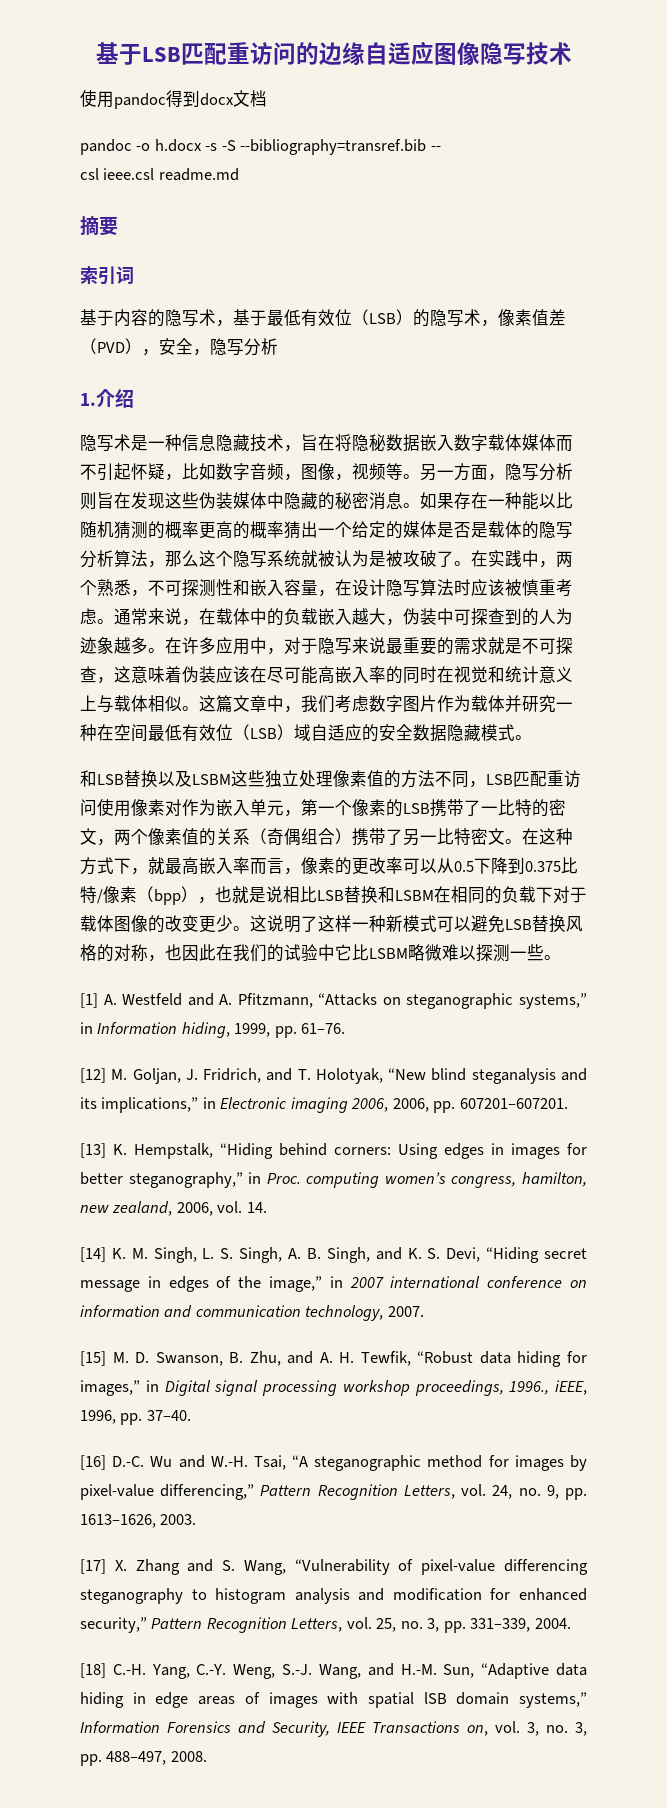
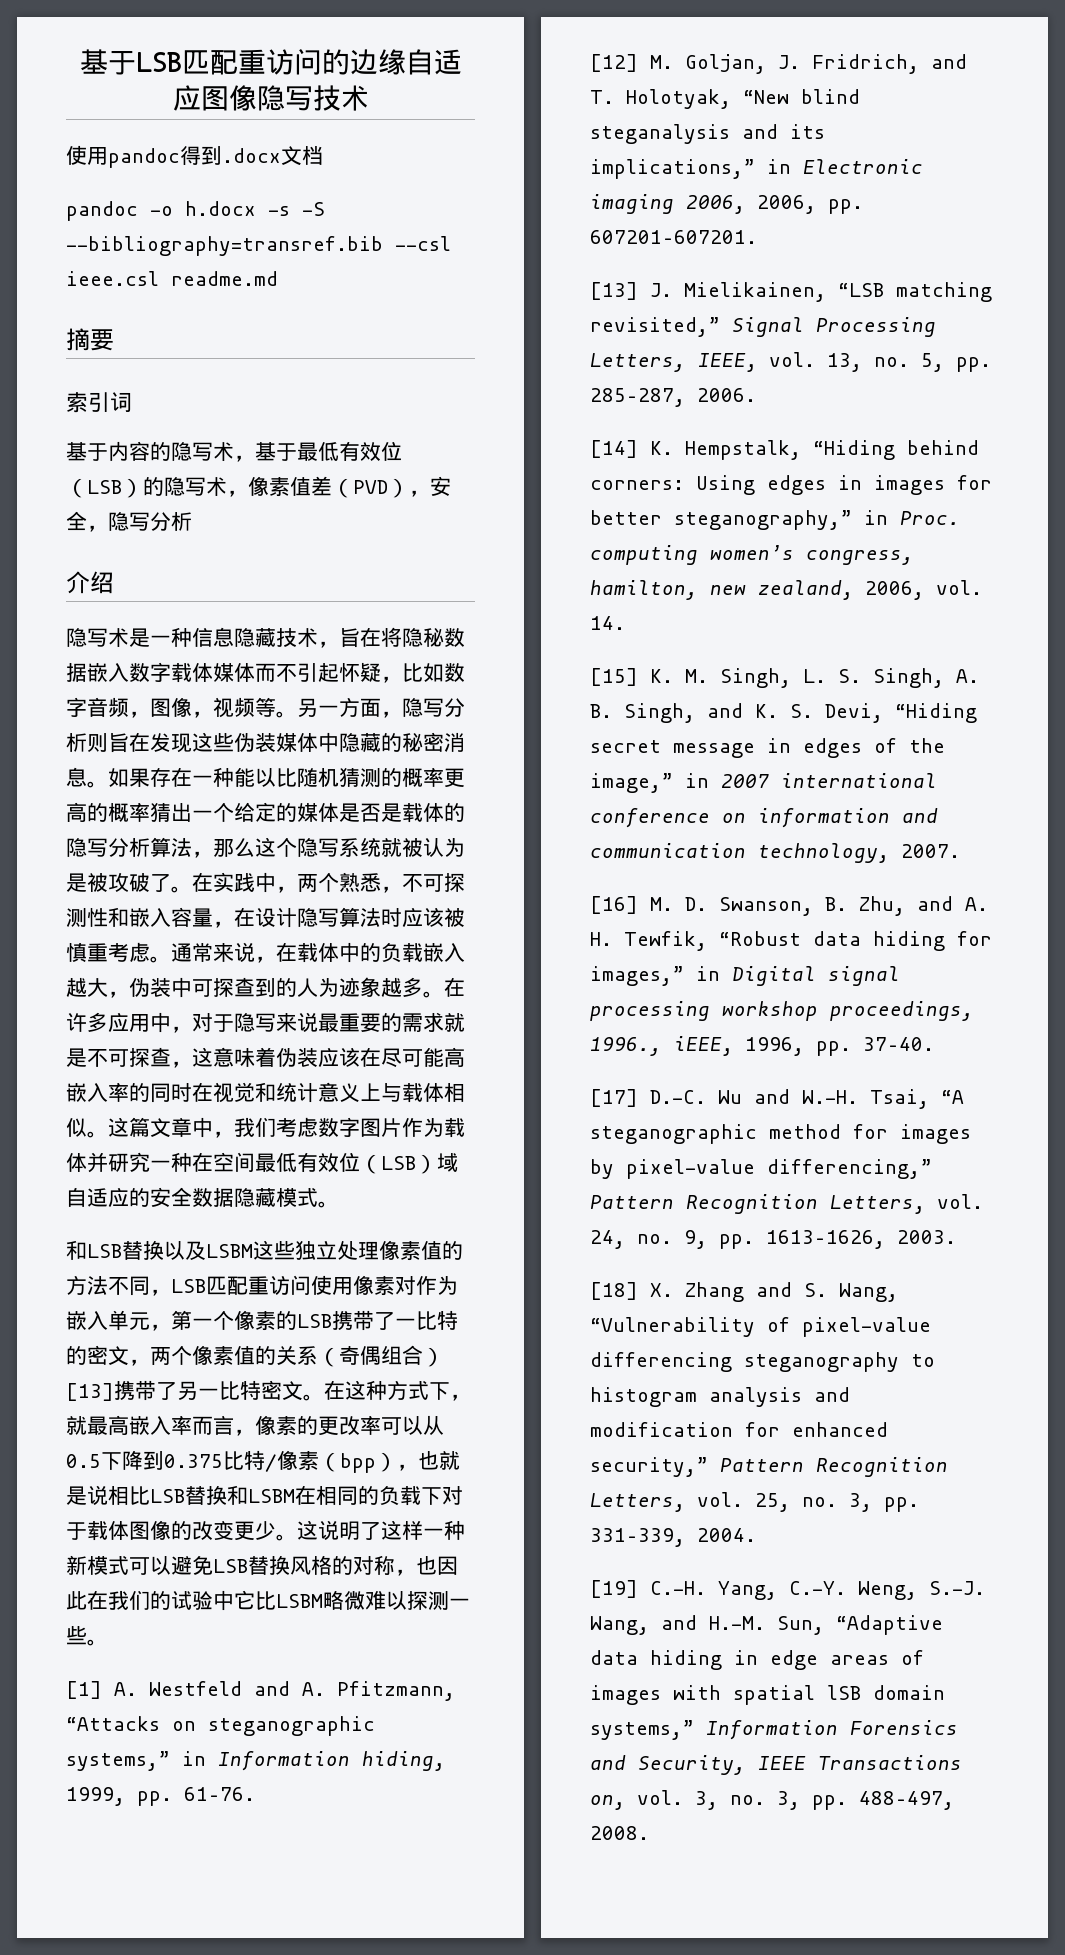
- 使用pandoc得到docx文档
+ 使用pandoc得到.docx文档
- pandoc -o h.docx -s -S --bibliography=transref.bib --
- csl ieee.csl readme.md
+ pandoc -o h.docx -s -S --bibliography=transref.bib --csl ieee.csl readme.md
- 1.介绍
+ 介绍
- 和LSB替换以及LSBM这些独立处理像素值的方法不同，LSB匹配重访问使用像素对作为嵌入单元，第一个像素的LSB携带了一比特的密文，两个像素值的关系（奇偶组合）携带了另一比特密文。
+ 和LSB替换以及LSBM这些独立处理像素值的方法不同，LSB匹配重访问使用像素对作为嵌入单元，第一个像素的LSB携带了一比特的密文，两个像素值的关系（奇偶组合）[13]携带了另一比特密文。
- [13] K. Hempstalk, “Hiding behind corners: Using edges in images for better steganography,” in Proc. computing women’s congress, hamilton, new zealand, 2006, vol. 14.
+ [13] J. Mielikainen, “LSB matching revisited,” Signal Processing Letters, IEEE, vol. 13, no. 5, pp. 285–287, 2006.
+ [14] K. Hempstalk, “Hiding behind corners: Using edges in images for better steganography,” in Proc. computing women’s congress, hamilton, new zealand, 2006, vol. 14.
- [14] K. M. Singh, L. S. Singh, A. B. Singh, and K. S. Devi, “Hiding secret message in edges of the image,” in 2007 international conference on information and communication technology, 2007.
+ [15] K. M. Singh, L. S. Singh, A. B. Singh, and K. S. Devi, “Hiding secret message in edges of the image,” in 2007 international conference on information and communication technology, 2007.
- [15] M. D. Swanson, B. Zhu, and A. H. Tewfik, “Robust data hiding for images,” in Digital signal processing workshop proceedings, 1996., iEEE, 1996, pp. 37–40.
+ [16] M. D. Swanson, B. Zhu, and A. H. Tewfik, “Robust data hiding for images,” in Digital signal processing workshop proceedings, 1996., iEEE, 1996, pp. 37–40.
- [16] D.-C. Wu and W.-H. Tsai, “A steganographic method for images by pixel-value differencing,” Pattern Recognition Letters, vol. 24, no. 9, pp. 1613–1626, 2003.
+ [17] D.-C. Wu and W.-H. Tsai, “A steganographic method for images by pixel-value differencing,” Pattern Recognition Letters, vol. 24, no. 9, pp. 1613–1626, 2003.
- [17] X. Zhang and S. Wang, “Vulnerability of pixel-value differencing steganography to histogram analysis and modification for enhanced security,” Pattern Recognition Letters, vol. 25, no. 3, pp. 331–339, 2004.
+ [18] X. Zhang and S. Wang, “Vulnerability of pixel-value differencing steganography to histogram analysis and modification for enhanced security,” Pattern Recognition Letters, vol. 25, no. 3, pp. 331–339, 2004.
- [18] C.-H. Yang, C.-Y. Weng, S.-J. Wang, and H.-M. Sun, “Adaptive data hiding in edge areas of images with spatial lSB domain systems,” Information Forensics and Security, IEEE Transactions on, vol. 3, no. 3, pp. 488–497, 2008.
+ [19] C.-H. Yang, C.-Y. Weng, S.-J. Wang, and H.-M. Sun, “Adaptive data hiding in edge areas of images with spatial lSB domain systems,” Information Forensics and Security, IEEE Transactions on, vol. 3, no. 3, pp. 488–497, 2008.

